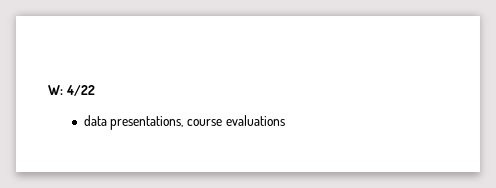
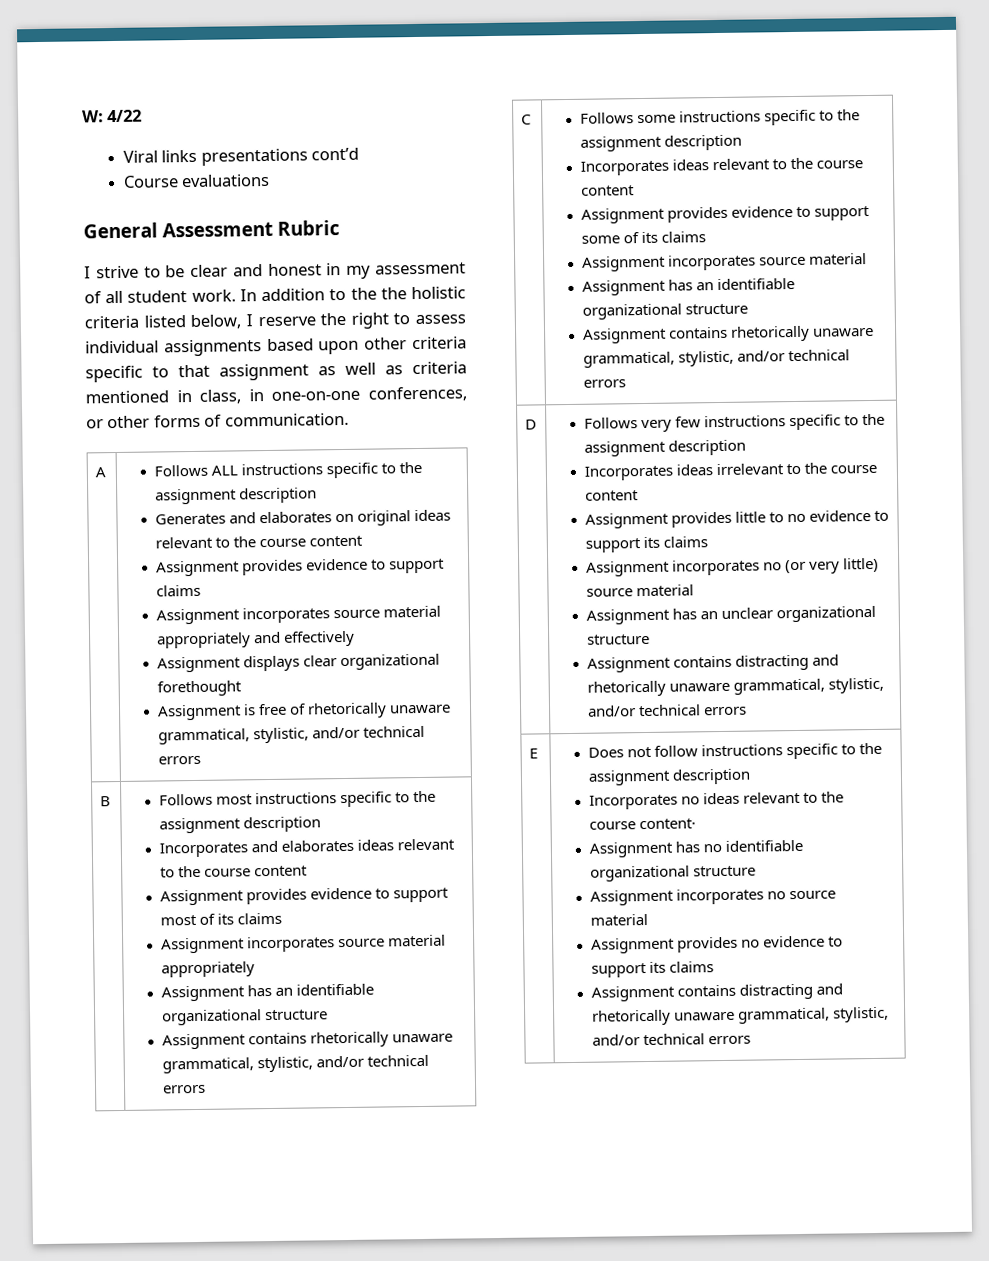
- data presentations, course evaluations
+ Viral links presentations cont’d
+ Course evaluations
+ General Assessment Rubric
+ I strive to be clear and honest in my assessment of all student work. In addition to the the holistic criteria listed below, I reserve the right to assess individual assignments based upon other criteria specific to that assignment as well as criteria mentioned in class, in one-on-one conferences, or other forms of communication.
+ A | Follows ALL instructions specific to the assignment description
+ Generates and elaborates on original ideas relevant to the course content
+ Assignment provides evidence to support claims
+ Assignment incorporates source material appropriately and effectively
+ Assignment displays clear organizational forethought
+ Assignment is free of rhetorically unaware grammatical, stylistic, and/or technical errors
+ B | Follows most instructions specific to the assignment description
+ Incorporates and elaborates ideas relevant to the course content
+ Assignment provides evidence to support most of its claims
+ Assignment incorporates source material appropriately
+ Assignment has an identifiable organizational structure
+ Assignment contains rhetorically unaware grammatical, stylistic, and/or technical errors
+ C | Follows some instructions specific to the assignment description
+ Incorporates ideas relevant to the course content
+ Assignment provides evidence to support some of its claims
+ Assignment incorporates source material
+ Assignment has an identifiable organizational structure
+ Assignment contains rhetorically unaware grammatical, stylistic, and/or technical errors
+ D | Follows very few instructions specific to the assignment description
+ Incorporates ideas irrelevant to the course content
+ Assignment provides little to no evidence to support its claims
+ Assignment incorporates no (or very little) source material
+ Assignment has an unclear organizational structure
+ Assignment contains distracting and rhetorically unaware grammatical, stylistic, and/or technical errors
+ E | Does not follow instructions specific to the assignment description
+ Incorporates no ideas relevant to the course content·
+ Assignment has no identifiable organizational structure
+ Assignment incorporates no source material
+ Assignment provides no evidence to support its claims
+ Assignment contains distracting and rhetorically unaware grammatical, stylistic, and/or technical errors

